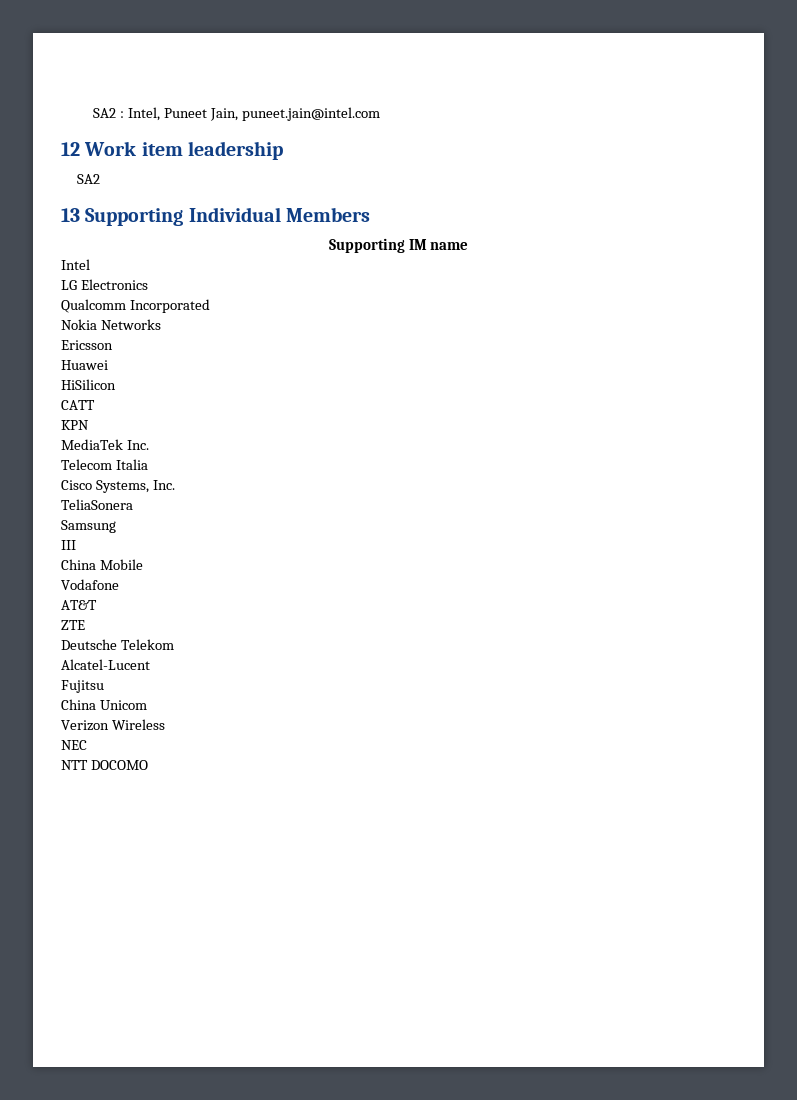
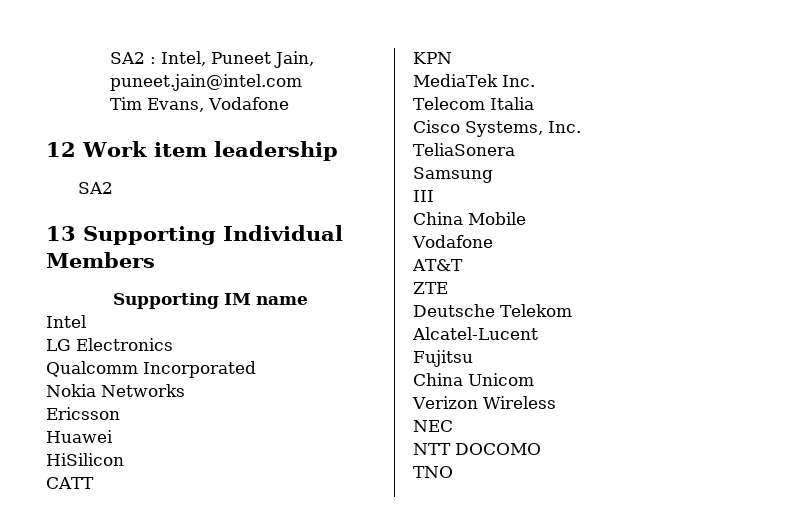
+ Tim Evans, Vodafone
+ TNO

